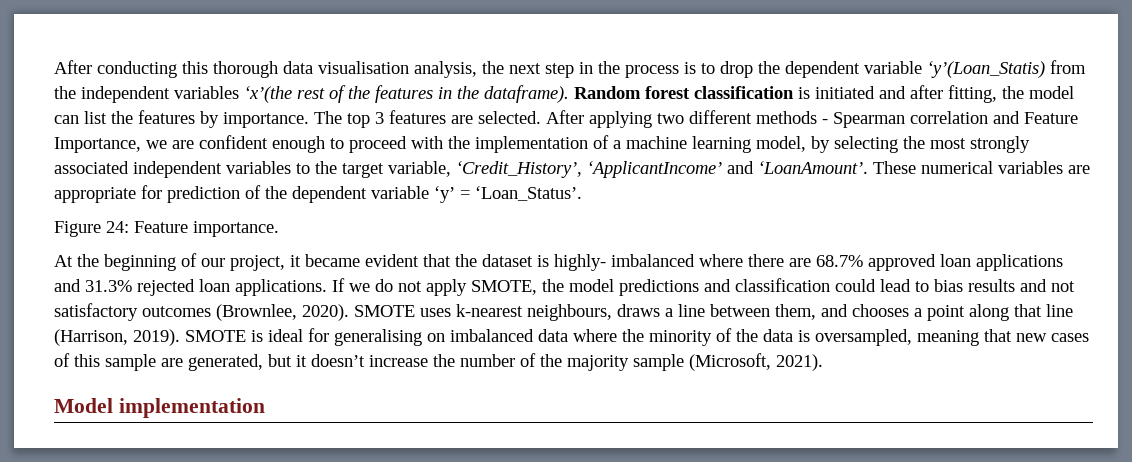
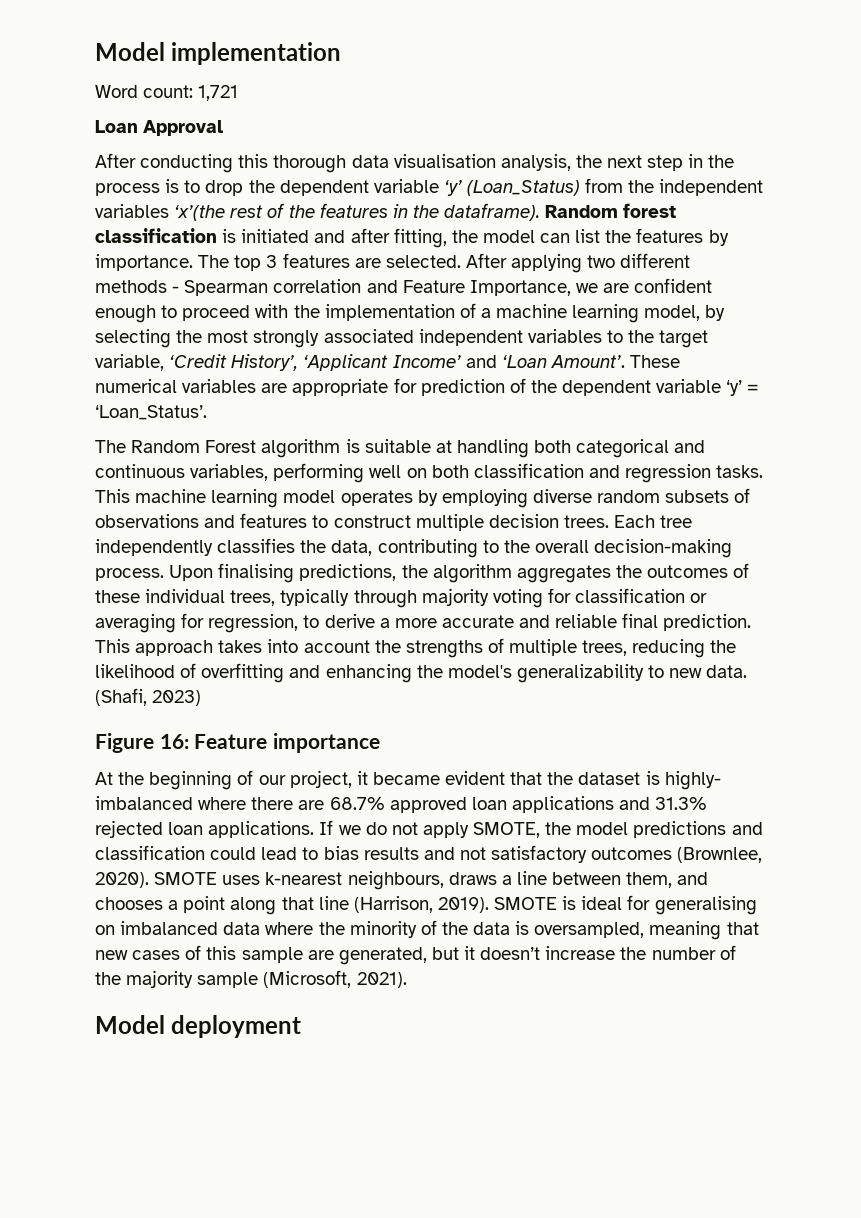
+ Model implementation
+ Word count: 1,721
+ Loan Approval
- After conducting this thorough data visualisation analysis, the next step in the process is to drop the dependent variable ‘y’(Loan_Statis) from the independent variables ‘x’(the rest of the features in the dataframe).
+ After conducting this thorough data visualisation analysis, the next step in the process is to drop the dependent variable ‘y’ (Loan_Status) from the independent variables ‘x’(the rest of the features in the dataframe).
- After applying two different methods - Spearman correlation and Feature Importance, we are confident enough to proceed with the implementation of a machine learning model, by selecting the most strongly associated independent variables to the target variable, ‘Credit_History’, ‘ApplicantIncome’ and ‘LoanAmount’.
+ After applying two different methods - Spearman correlation and Feature Importance, we are confident enough to proceed with the implementation of a machine learning model, by selecting the most strongly associated independent variables to the target variable, ‘Credit History’, ‘Applicant Income’ and ‘Loan Amount’.
- Figure 24: Feature importance.
+ The Random Forest algorithm is suitable at handling both categorical and continuous variables, performing well on both classification and regression tasks. This machine learning model operates by employing diverse random subsets of observations and features to construct multiple decision trees. Each tree independently classifies the data, contributing to the overall decision-making process. Upon finalising predictions, the algorithm aggregates the outcomes of these individual trees, typically through majority voting for classification or averaging for regression, to derive a more accurate and reliable final prediction. This approach takes into account the strengths of multiple trees, reducing the likelihood of overfitting and enhancing the model's generalizability to new data. (Shafi, 2023)
+ Figure 16: Feature importance
- Model implementation
+ Model deployment

